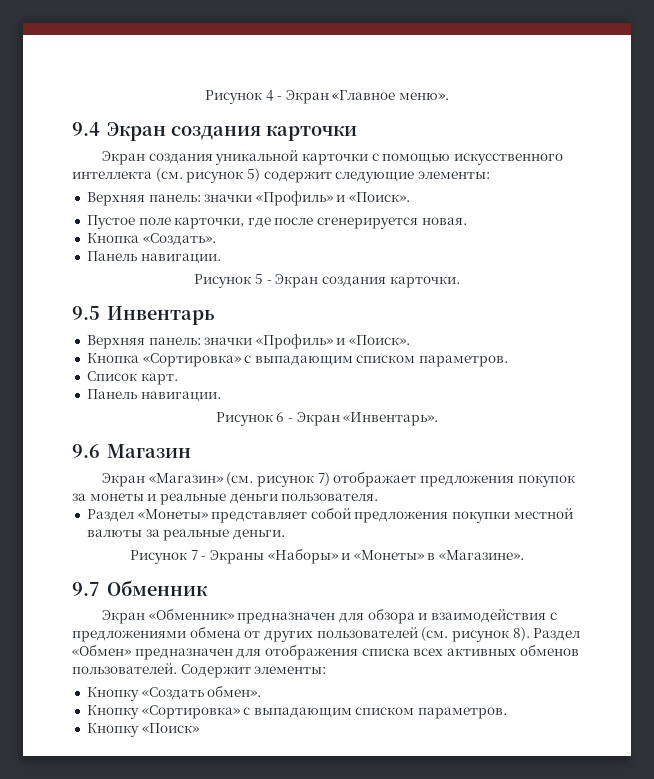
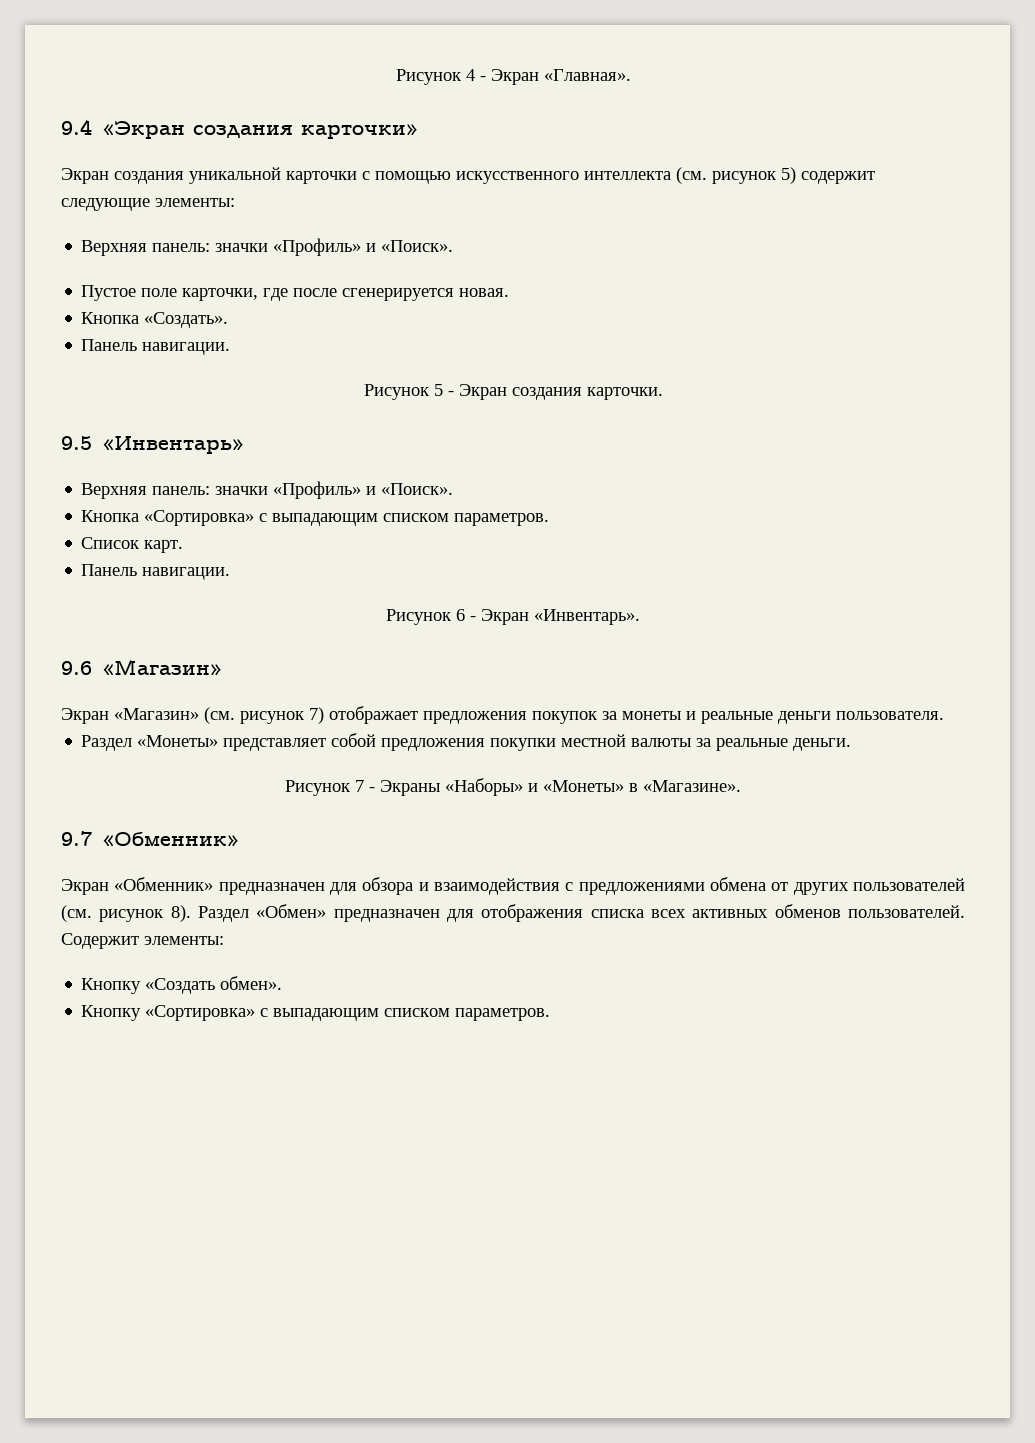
- Рисунок 4 - Экран «Главное меню».
+ Рисунок 4 - Экран «Главная».
- 9.4 Экран создания карточки
+ 9.4 «Экран создания карточки»
- 9.5 Инвентарь
+ 9.5 «Инвентарь»
- 9.6 Магазин
+ 9.6 «Магазин»
- 9.7 Обменник
+ 9.7 «Обменник»
- Кнопку «Поиск»

